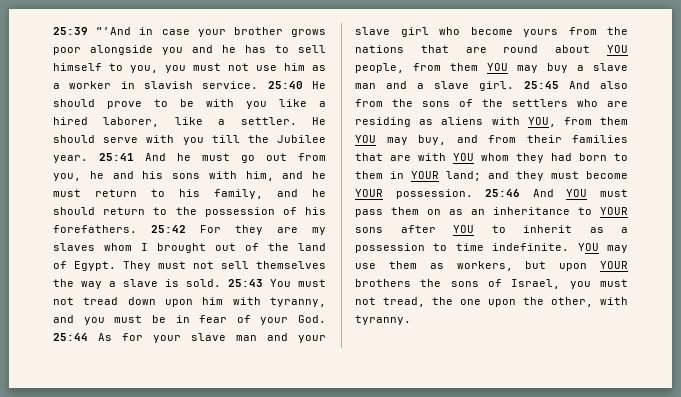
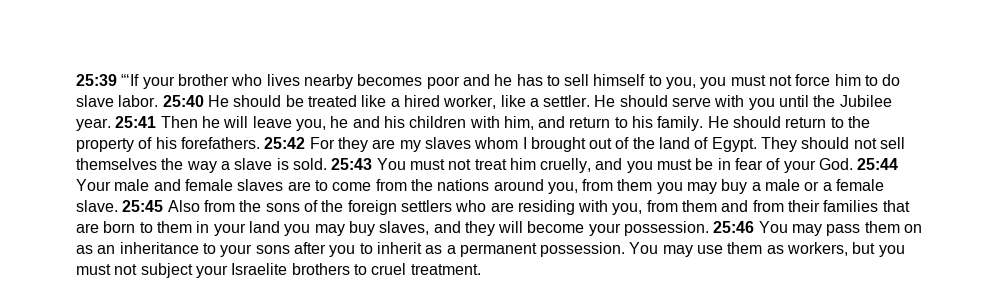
- 25:39 “‘And in case your brother grows poor alongside you and he has to sell himself to you, you must not use him as a worker in slavish service. 25:40 He should prove to be with you like a hired laborer, like a settler.
+ 25:39 “‘If your brother who lives nearby becomes poor and he has to sell himself to you, you must not force him to do slave labor. 25:40 He should be treated like a hired worker, like a settler.
- He should serve with you till the Jubilee year.
+ He should serve with you until the Jubilee year.
- 25:41 And he must go out from you, he and his sons with him, and he must return to his family, and he should return to the possession of his forefathers.
+ 25:41 Then he will leave you, he and his children with him, and return to his family. He should return to the property of his forefathers.
- They must not sell themselves the way a slave is sold.
+ They should not sell themselves the way a slave is sold.
- 25:43 You must not tread down upon him with tyranny, and you must be in fear of your God. 25:44 As for your slave man and your slave girl who become yours from the nations that are round about YOU people, from them YOU may buy a slave man and a slave girl. 25:45 And also from the sons of the settlers who are residing as aliens with YOU, from them YOU may buy, and from their families that are with YOU whom they had born to them in YOUR land; and they must become YOUR possession. 25:46 And YOU must pass them on as an inheritance to YOUR sons after YOU to inherit as a possession to time indefinite. YOU may use them as workers, but upon YOUR brothers the sons of Israel, you must not tread, the one upon the other, with tyranny.
+ 25:43 You must not treat him cruelly, and you must be in fear of your God. 25:44 Your male and female slaves are to come from the nations around you, from them you may buy a male or a female slave. 25:45 Also from the sons of the foreign settlers who are residing with you, from them and from their families that are born to them in your land you may buy slaves, and they will become your possession. 25:46 You may pass them on as an inheritance to your sons after you to inherit as a permanent possession. You may use them as workers, but you must not subject your Israelite brothers to cruel treatment.

